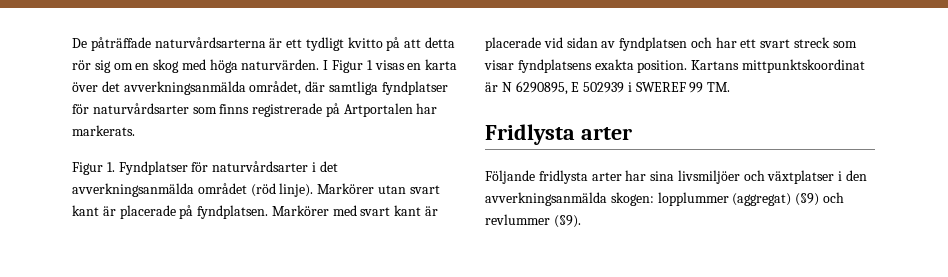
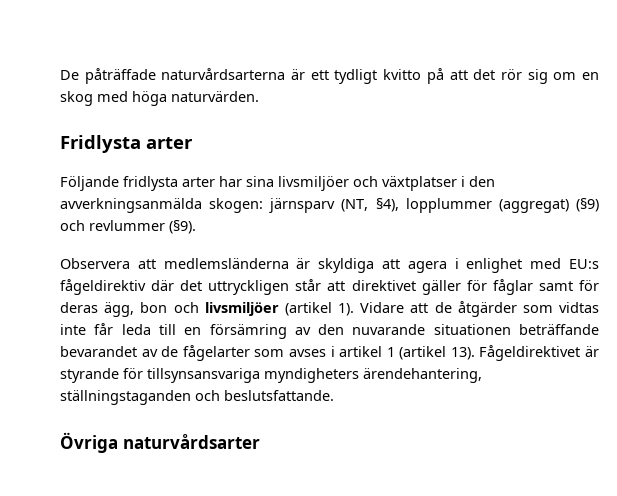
- De påträffade naturvårdsarterna är ett tydligt kvitto på att detta rör sig om en skog med höga naturvärden. I Figur 1 visas en karta över det avverkningsanmälda området, där samtliga fyndplatser för naturvårdsarter som finns registrerade på Artportalen har markerats.
- Figur 1. Fyndplatser för naturvårdsarter i det avverkningsanmälda området (röd linje). Markörer utan svart kant är placerade på fyndplatsen. Markörer med svart kant är placerade vid sidan av fyndplatsen och har ett svart streck som visar fyndplatsens exakta position. Kartans mittpunktskoordinat är N 6290895, E 502939 i SWEREF 99 TM.
+ De påträffade naturvårdsarterna är ett tydligt kvitto på att det rör sig om en skog med höga naturvärden.
- Följande fridlysta arter har sina livsmiljöer och växtplatser i den avverkningsanmälda skogen: lopplummer (aggregat) (§9) och revlummer (§9).
+ Följande fridlysta arter har sina livsmiljöer och växtplatser i den avverkningsanmälda skogen: järnsparv (NT, §4), lopplummer (aggregat) (§9) och revlummer (§9).
+ Observera att medlemsländerna är skyldiga att agera i enlighet med EU:s fågeldirektiv där det uttryckligen står att direktivet gäller för fåglar samt för deras ägg, bon och livsmiljöer (artikel 1). Vidare att de åtgärder som vidtas inte får leda till en försämring av den nuvarande situationen beträffande bevarandet av de fågelarter som avses i artikel 1 (artikel 13). Fågeldirektivet är styrande för tillsynsansvariga myndigheters ärendehantering, ställningstaganden och beslutsfattande.
+ Övriga naturvårdsarter

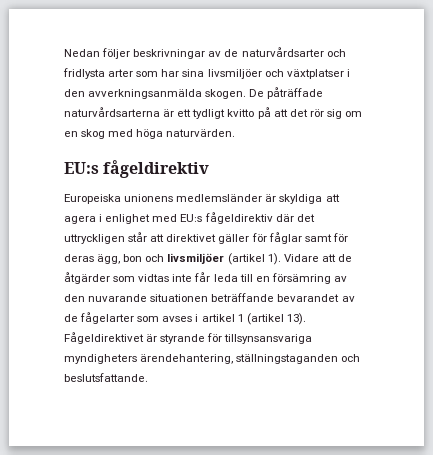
+ Nedan följer beskrivningar av de naturvårdsarter och fridlysta arter som har sina livsmiljöer och växtplatser i den avverkningsanmälda skogen.
  De påträffade naturvårdsarterna är ett tydligt kvitto på att det rör sig om en skog med höga naturvärden.
- Fridlysta arter
- Följande fridlysta arter har sina livsmiljöer och växtplatser i den avverkningsanmälda skogen: järnsparv (NT, §4), lopplummer (aggregat) (§9) och revlummer (§9).
- Observera att medlemsländerna är skyldiga att agera i enlighet med EU:s fågeldirektiv där det uttryckligen står att direktivet gäller för fåglar samt för deras ägg, bon och livsmiljöer (artikel 1).
+ EU:s fågeldirektiv
+ Europeiska unionens medlemsländer är skyldiga att agera i enlighet med EU:s fågeldirektiv där det uttryckligen står att direktivet gäller för fåglar samt för deras ägg, bon och livsmiljöer (artikel 1).
- Övriga naturvårdsarter

